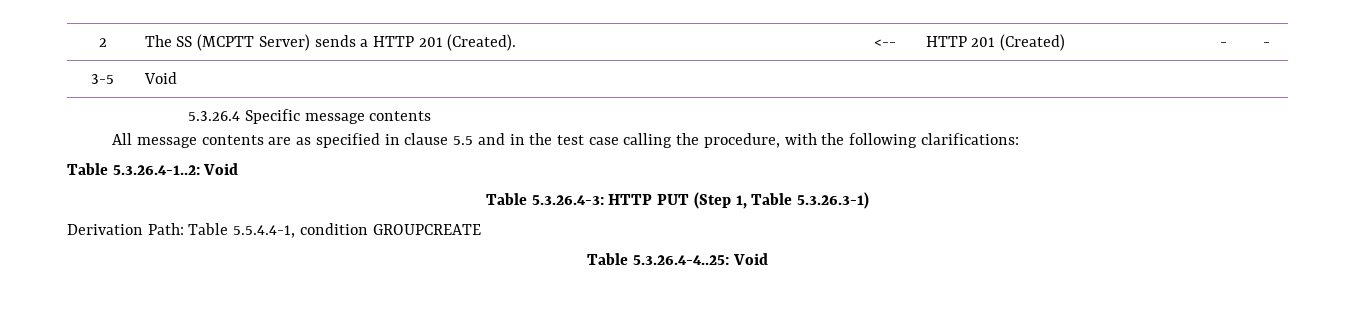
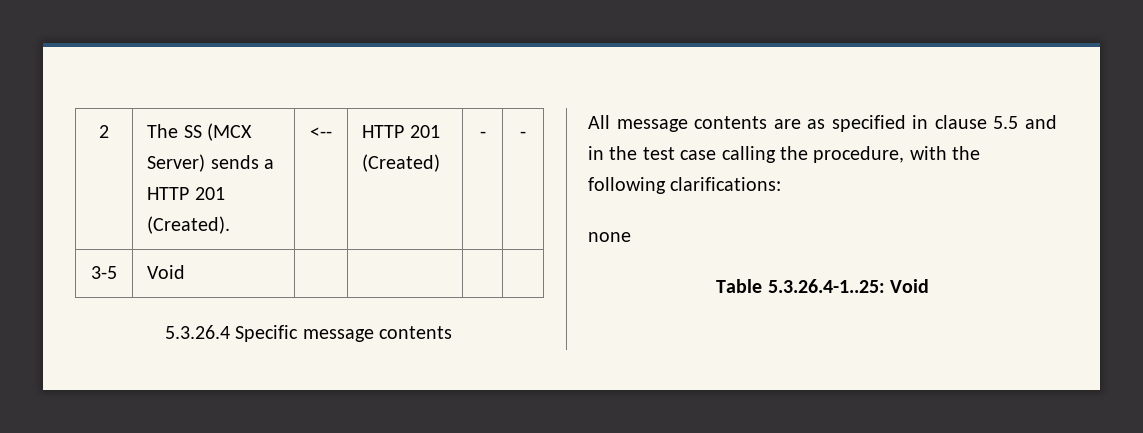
- 2 | The SS (MCPTT Server) sends a HTTP 201 (Created). | <-- | HTTP 201 (Created) | - | -
+ 2 | The SS (MCX Server) sends a HTTP 201 (Created). | <-- | HTTP 201 (Created) | - | -
- Table 5.3.26.4-1..2: Void
- Table 5.3.26.4-3: HTTP PUT (Step 1, Table 5.3.26.3-1)
- Derivation Path: Table 5.5.4.4-1, condition GROUPCREATE
- Table 5.3.26.4-4..25: Void
+ none
+ Table 5.3.26.4-1..25: Void

